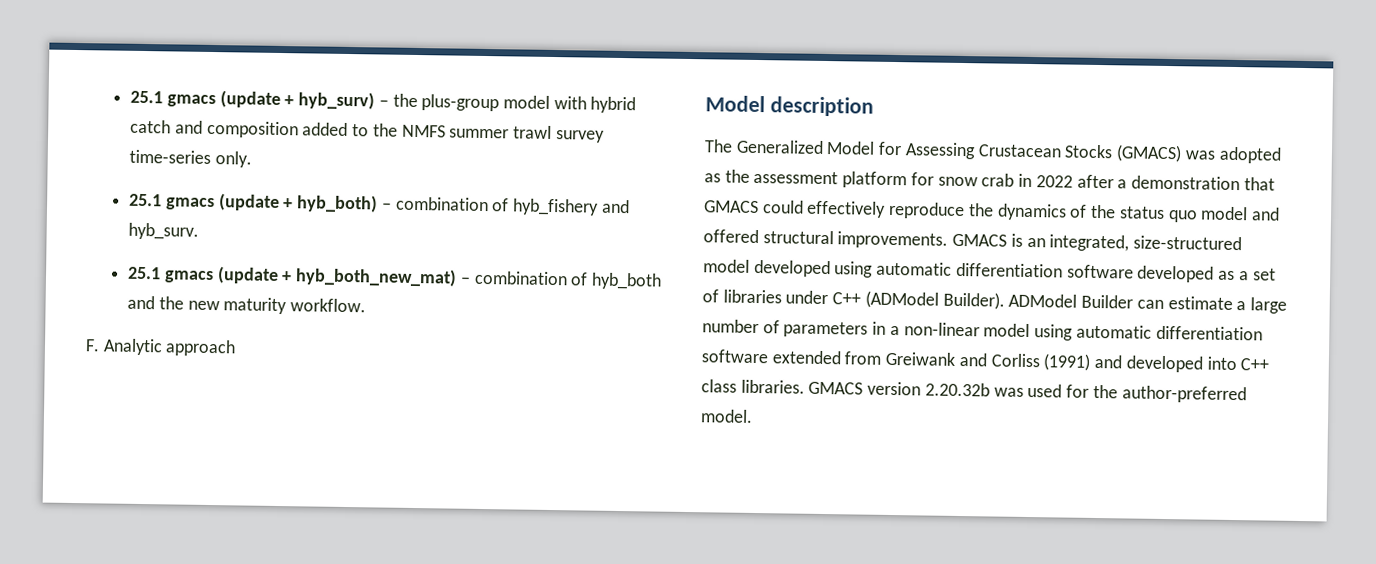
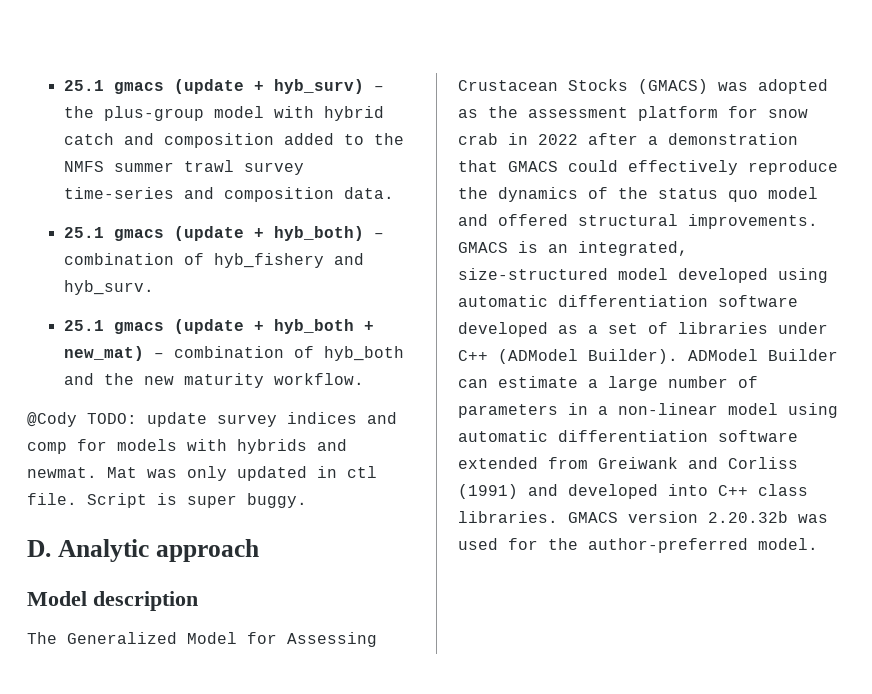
- 25.1 gmacs (update + hyb_surv) – the plus-group model with hybrid catch and composition added to the NMFS summer trawl survey time-series only.
+ 25.1 gmacs (update + hyb_surv) – the plus-group model with hybrid catch and composition added to the NMFS summer trawl survey time-series and composition data.
- 25.1 gmacs (update + hyb_both_new_mat) – combination of hyb_both and the new maturity workflow.
+ 25.1 gmacs (update + hyb_both + new_mat) – combination of hyb_both and the new maturity workflow.
- F. Analytic approach
+ @Cody TODO: update survey indices and comp for models with hybrids and newmat. Mat was only updated in ctl file. Script is super buggy.
+ D. Analytic approach

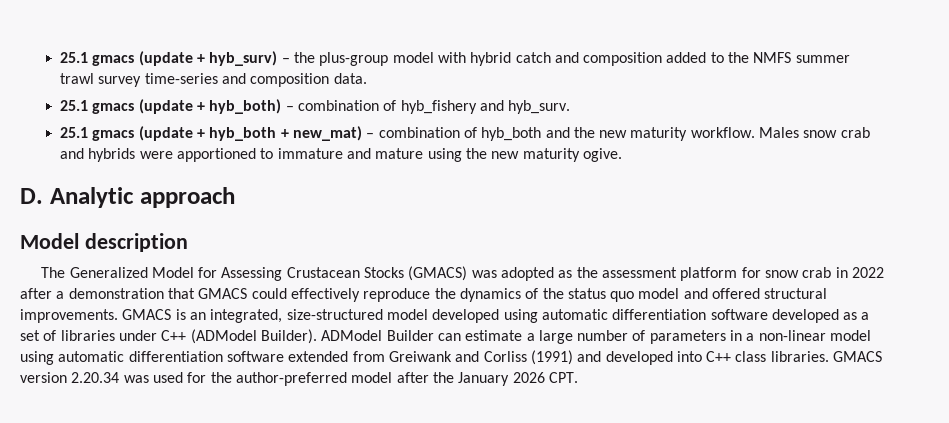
- 25.1 gmacs (update + hyb_both + new_mat) – combination of hyb_both and the new maturity workflow.
- @Cody TODO: update survey indices and comp for models with hybrids and newmat. Mat was only updated in ctl file. Script is super buggy.
+ 25.1 gmacs (update + hyb_both + new_mat) – combination of hyb_both and the new maturity workflow. Males snow crab and hybrids were apportioned to immature and mature using the new maturity ogive.
- GMACS version 2.20.32b was used for the author-preferred model.
+ GMACS version 2.20.34 was used for the author-preferred model after the January 2026 CPT.

